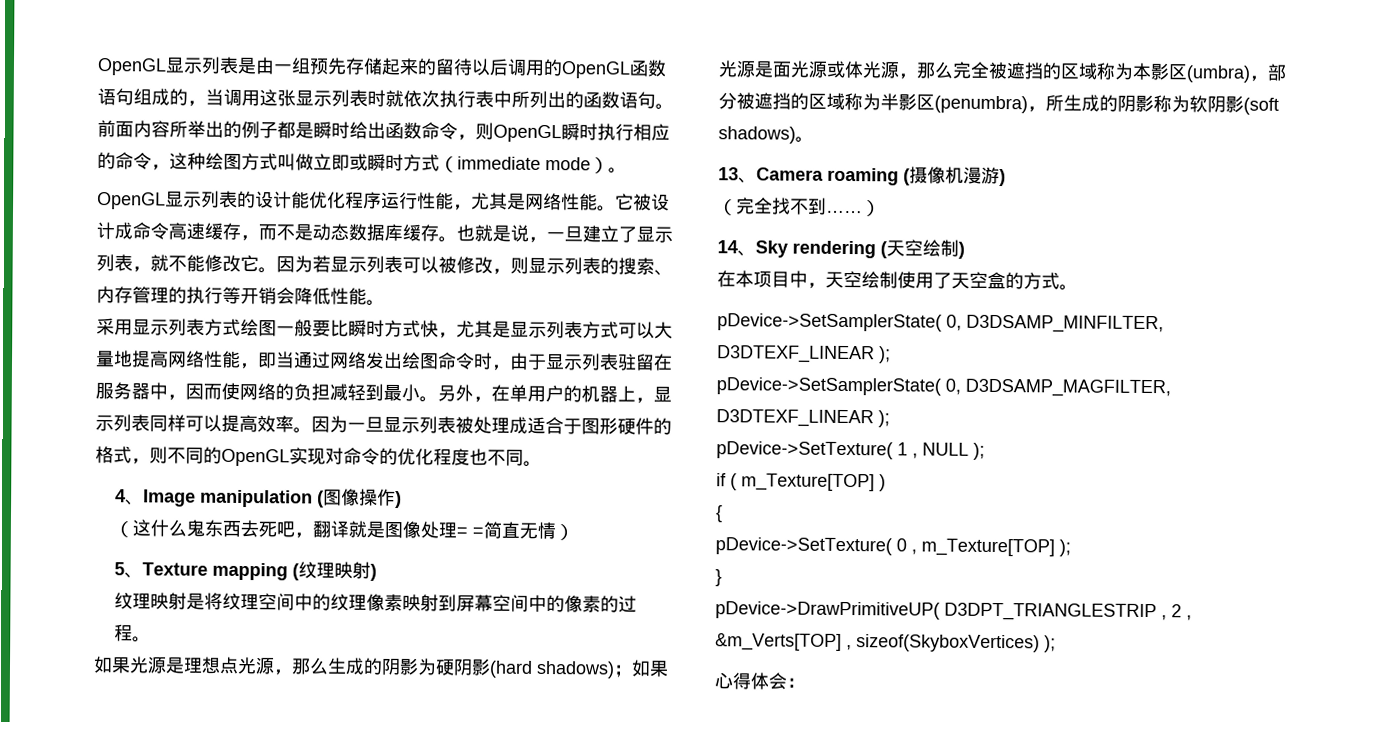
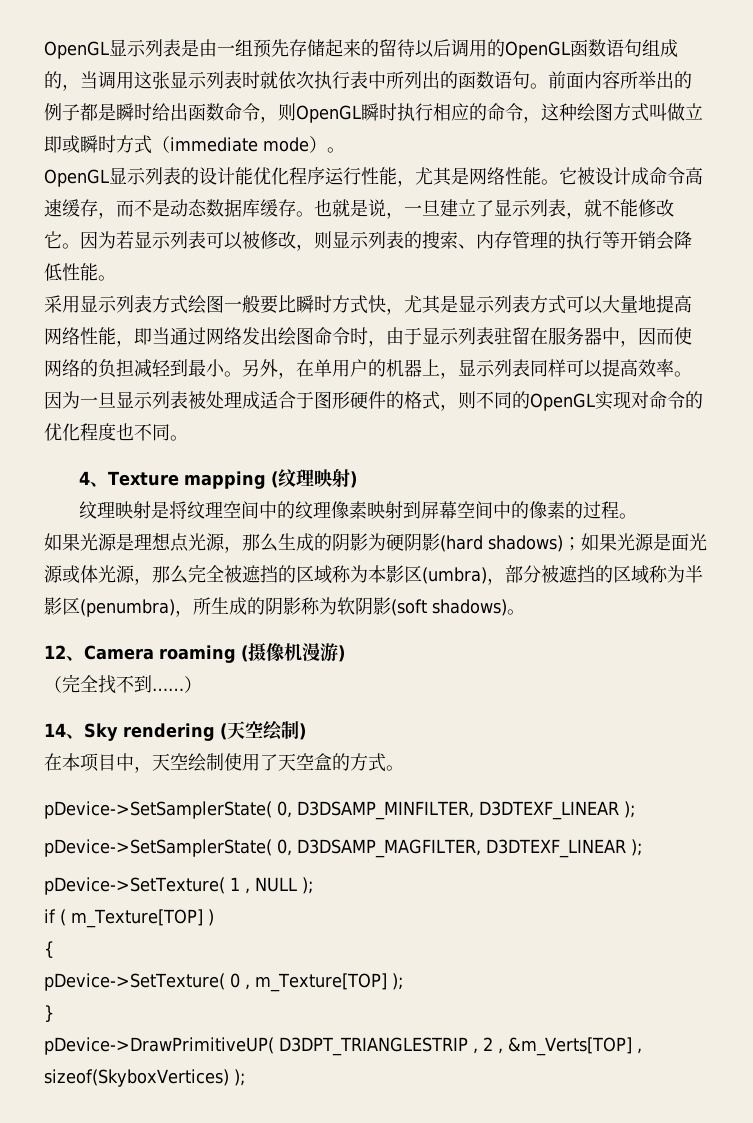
- 4、Image manipulation (图像操作)
- （这什么鬼东西去死吧，翻译就是图像处理= =简直无情）
- 5、Texture mapping (纹理映射)
+ 4、Texture mapping (纹理映射)
- 13、Camera roaming (摄像机漫游)
+ 12、Camera roaming (摄像机漫游)
- 心得体会：

